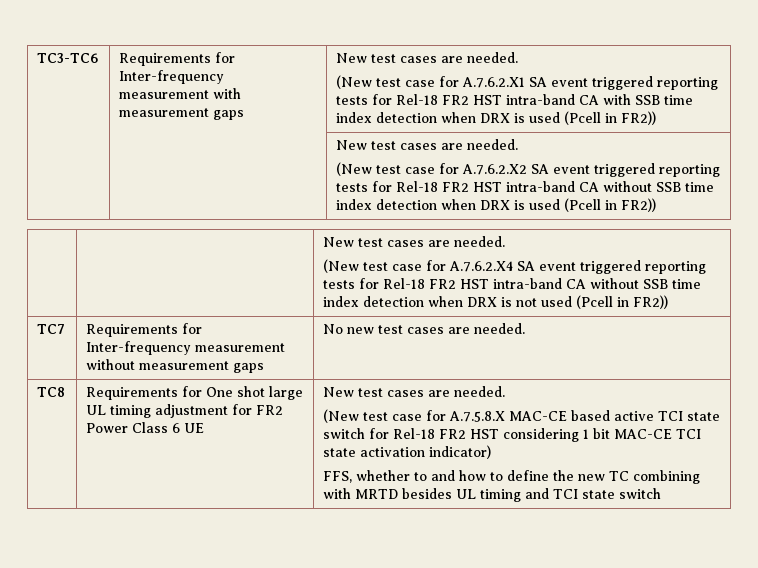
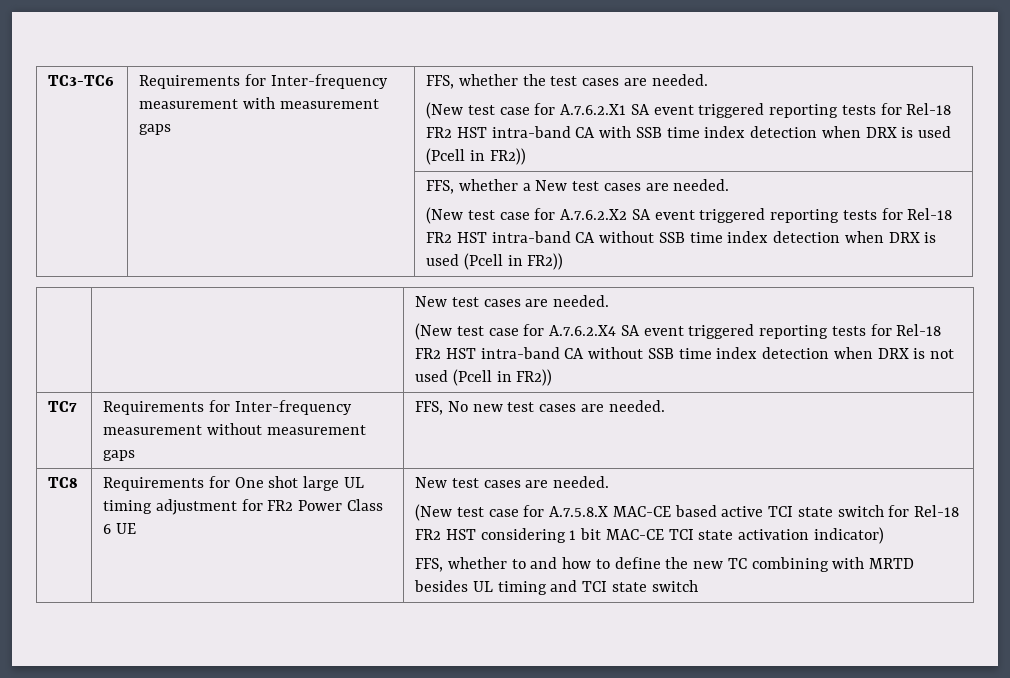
- Requirements for Inter-frequency measurement with measurement gaps | New test cases are needed.
+ Requirements for Inter-frequency measurement with measurement gaps | FFS, whether the test cases are needed.
  (New test case for A.7.6.2.X1 SA event triggered reporting tests for Rel-18 FR2 HST intra-band CA with SSB time index detection when DRX is used (Pcell in FR2))
- | | New test cases are needed.
+ | | FFS, whether a New test cases are needed.
- TC7 | Requirements for Inter-frequency measurement without measurement gaps | No new test cases are needed.
+ TC7 | Requirements for Inter-frequency measurement without measurement gaps | FFS, No new test cases are needed.

